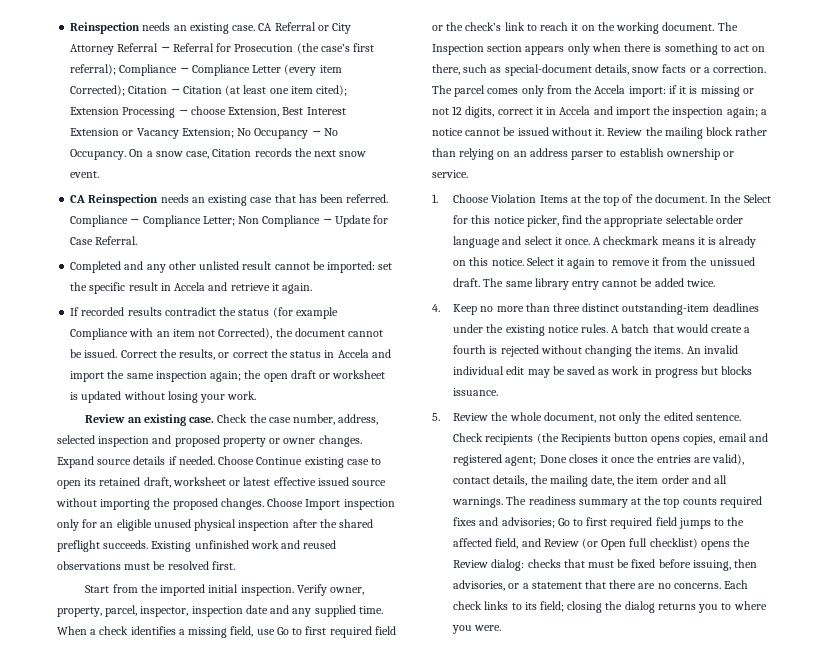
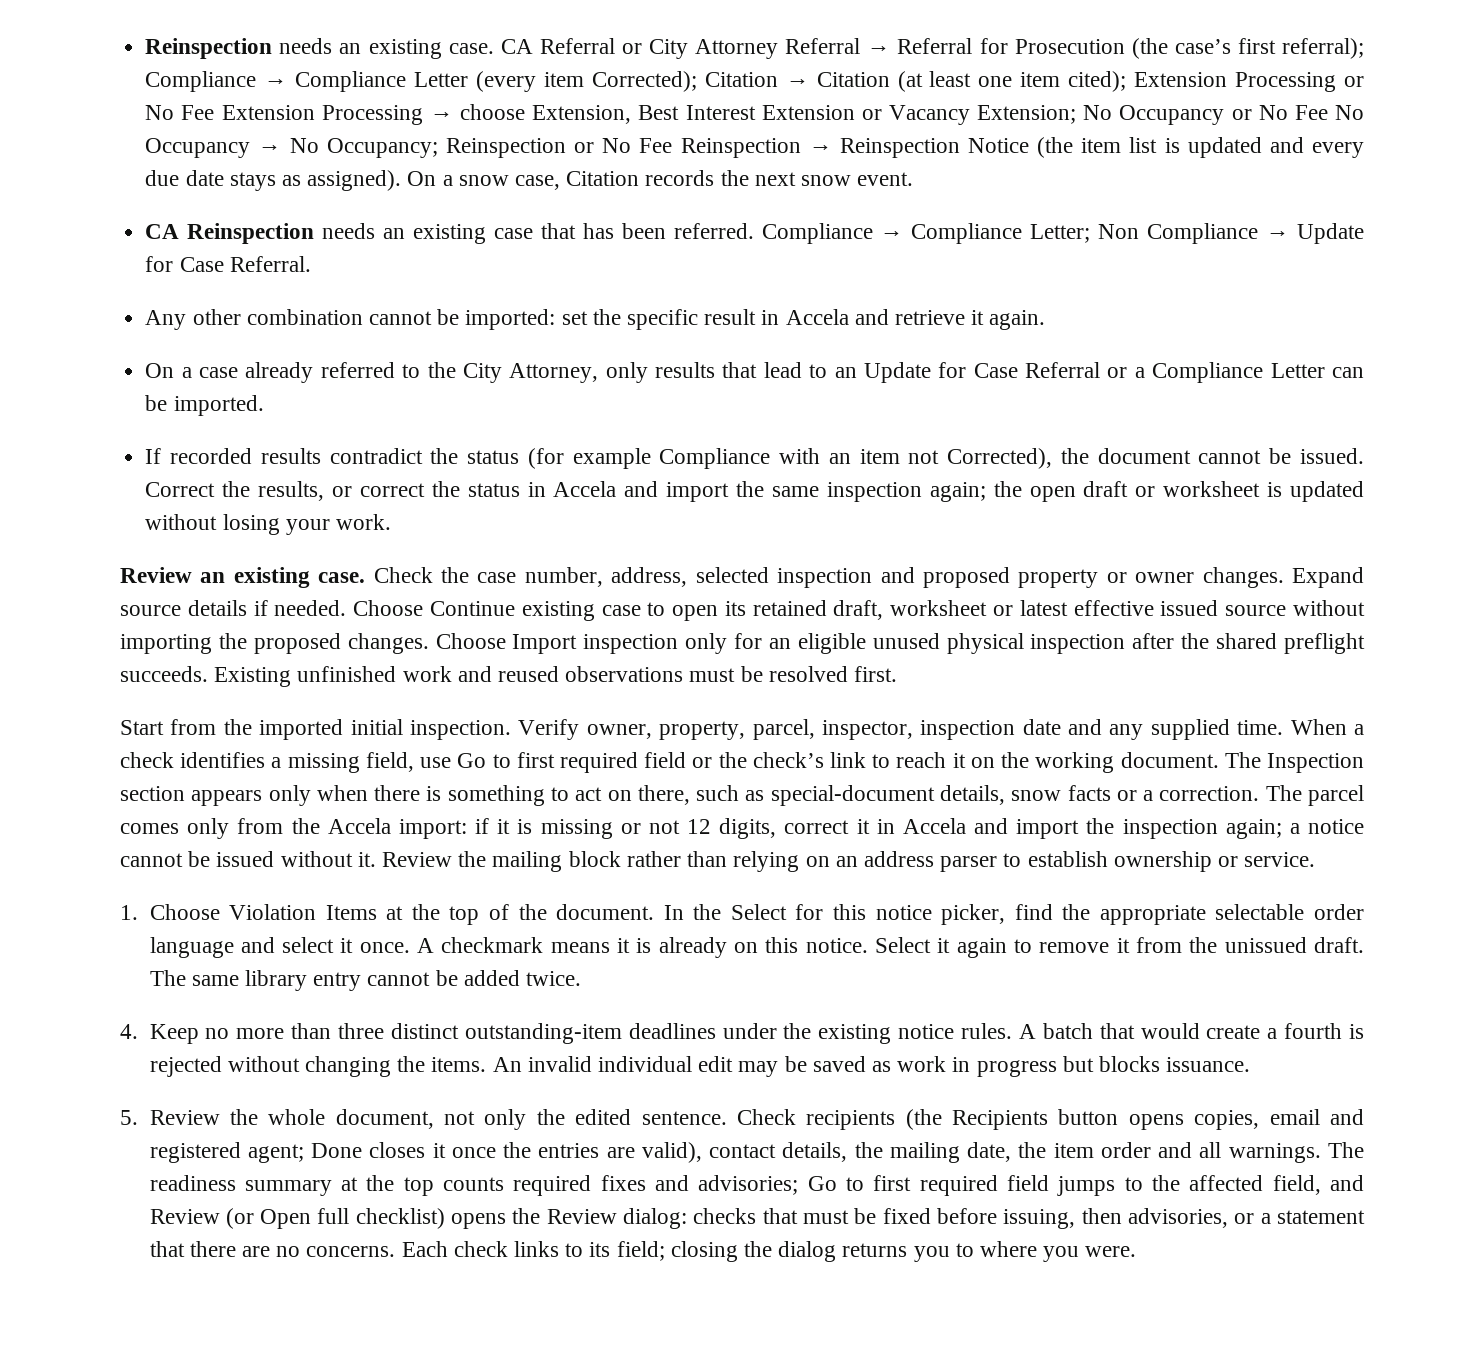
- CA Referral or City Attorney Referral → Referral for Prosecution (the case’s first referral); Compliance → Compliance Letter (every item Corrected); Citation → Citation (at least one item cited); Extension Processing → choose Extension, Best Interest Extension or Vacancy Extension; No Occupancy → No Occupancy.
+ CA Referral or City Attorney Referral → Referral for Prosecution (the case’s first referral); Compliance → Compliance Letter (every item Corrected); Citation → Citation (at least one item cited); Extension Processing or No Fee Extension Processing → choose Extension, Best Interest Extension or Vacancy Extension; No Occupancy or No Fee No Occupancy → No Occupancy; Reinspection or No Fee Reinspection → Reinspection Notice (the item list is updated and every due date stays as assigned).
- Completed and any other unlisted result cannot be imported: set the specific result in Accela and retrieve it again.
+ Any other combination cannot be imported: set the specific result in Accela and retrieve it again.
+ On a case already referred to the City Attorney, only results that lead to an Update for Case Referral or a Compliance Letter can be imported.

